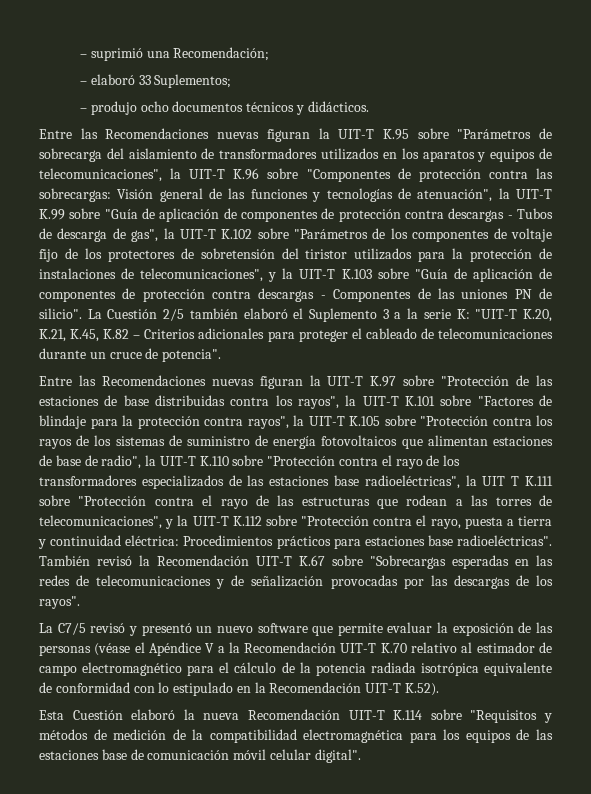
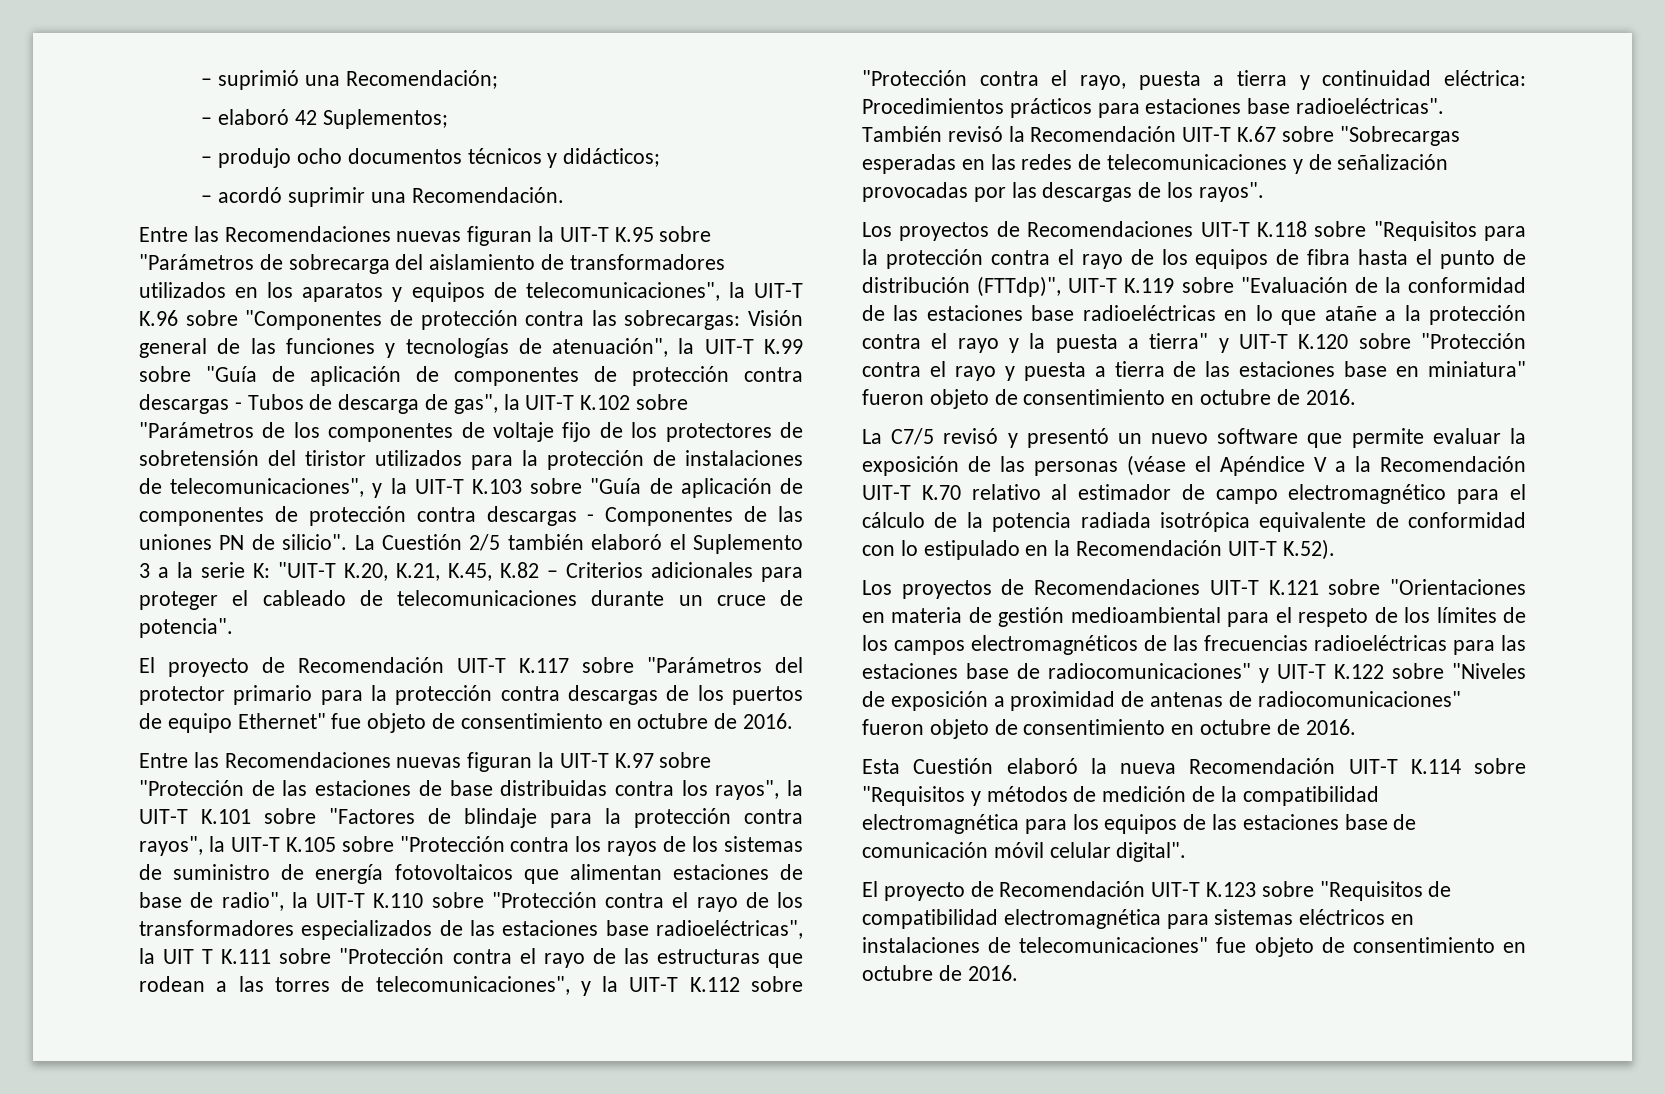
- – elaboró 33 Suplementos;
+ – elaboró 42 Suplementos;
- – produjo ocho documentos técnicos y didácticos.
+ – produjo ocho documentos técnicos y didácticos;
+ – acordó suprimir una Recomendación.
+ El proyecto de Recomendación UIT-T K.117 sobre "Parámetros del protector primario para la protección contra descargas de los puertos de equipo Ethernet" fue objeto de consentimiento en octubre de 2016.
+ Los proyectos de Recomendaciones UIT-T K.118 sobre "Requisitos para la protección contra el rayo de los equipos de fibra hasta el punto de distribución (FTTdp)", UIT-T K.119 sobre "Evaluación de la conformidad de las estaciones base radioeléctricas en lo que atañe a la protección contra el rayo y la puesta a tierra" y UIT-T K.120 sobre "Protección contra el rayo y puesta a tierra de las estaciones base en miniatura" fueron objeto de consentimiento en octubre de 2016.
+ Los proyectos de Recomendaciones UIT-T K.121 sobre "Orientaciones en materia de gestión medioambiental para el respeto de los límites de los campos electromagnéticos de las frecuencias radioeléctricas para las estaciones base de radiocomunicaciones" y UIT-T K.122 sobre "Niveles de exposición a proximidad de antenas de radiocomunicaciones" fueron objeto de consentimiento en octubre de 2016.
+ El proyecto de Recomendación UIT-T K.123 sobre "Requisitos de compatibilidad electromagnética para sistemas eléctricos en instalaciones de telecomunicaciones" fue objeto de consentimiento en octubre de 2016.

